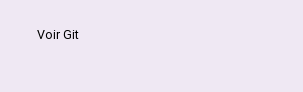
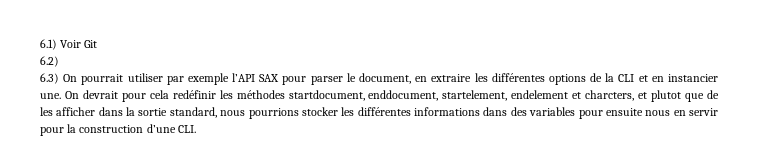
- Voir Git
+ 6.1) Voir Git
+ 6.2)
+ 6.3) On pourrait utiliser par exemple l’API SAX pour parser le document, en extraire les différentes options de la CLI et en instancier une. On devrait pour cela redéfinir les méthodes startdocument, enddocument, startelement, endelement et charcters, et plutot que de les afficher dans la sortie standard, nous pourrions stocker les différentes informations dans des variables pour ensuite nous en servir pour la construction d’une CLI.

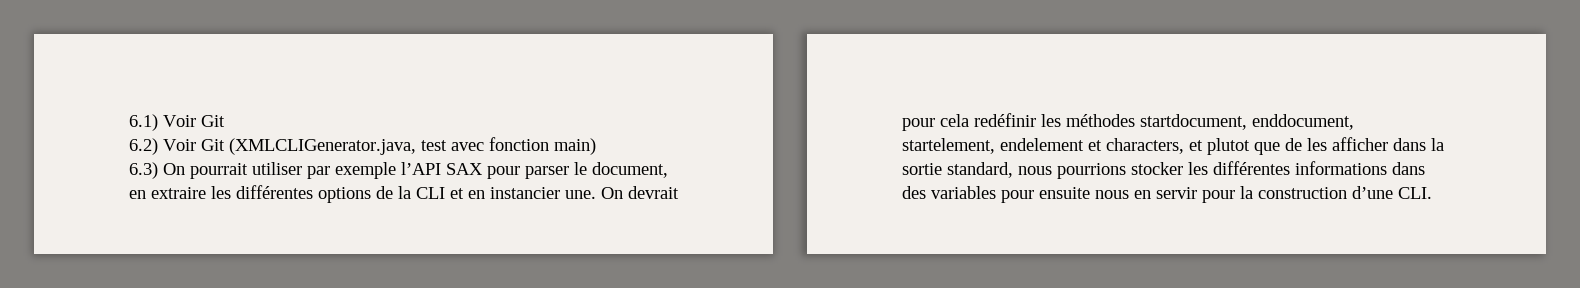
- 6.2)
+ 6.2) Voir Git (XMLCLIGenerator.java, test avec fonction main)
- On devrait pour cela redéfinir les méthodes startdocument, enddocument, startelement, endelement et charcters, et plutot que de les afficher dans la sortie standard, nous pourrions stocker les différentes informations dans des variables pour ensuite nous en servir pour la construction d’une CLI.
+ On devrait pour cela redéfinir les méthodes startdocument, enddocument, startelement, endelement et characters, et plutot que de les afficher dans la sortie standard, nous pourrions stocker les différentes informations dans des variables pour ensuite nous en servir pour la construction d’une CLI.

